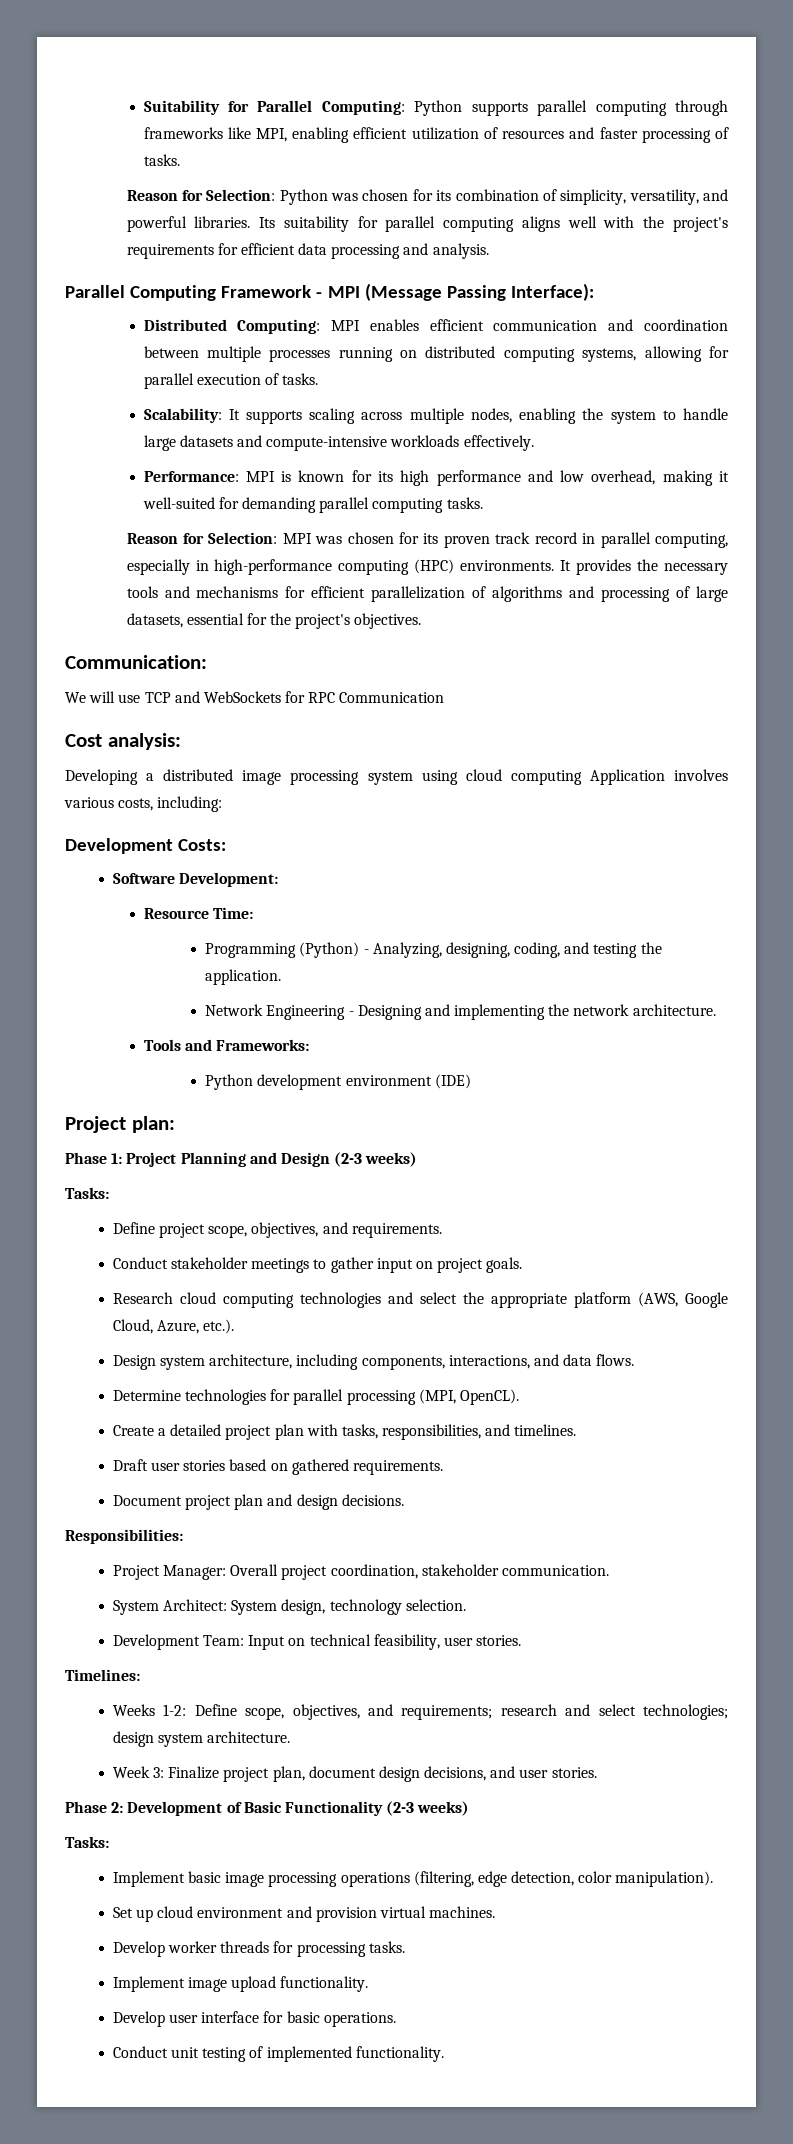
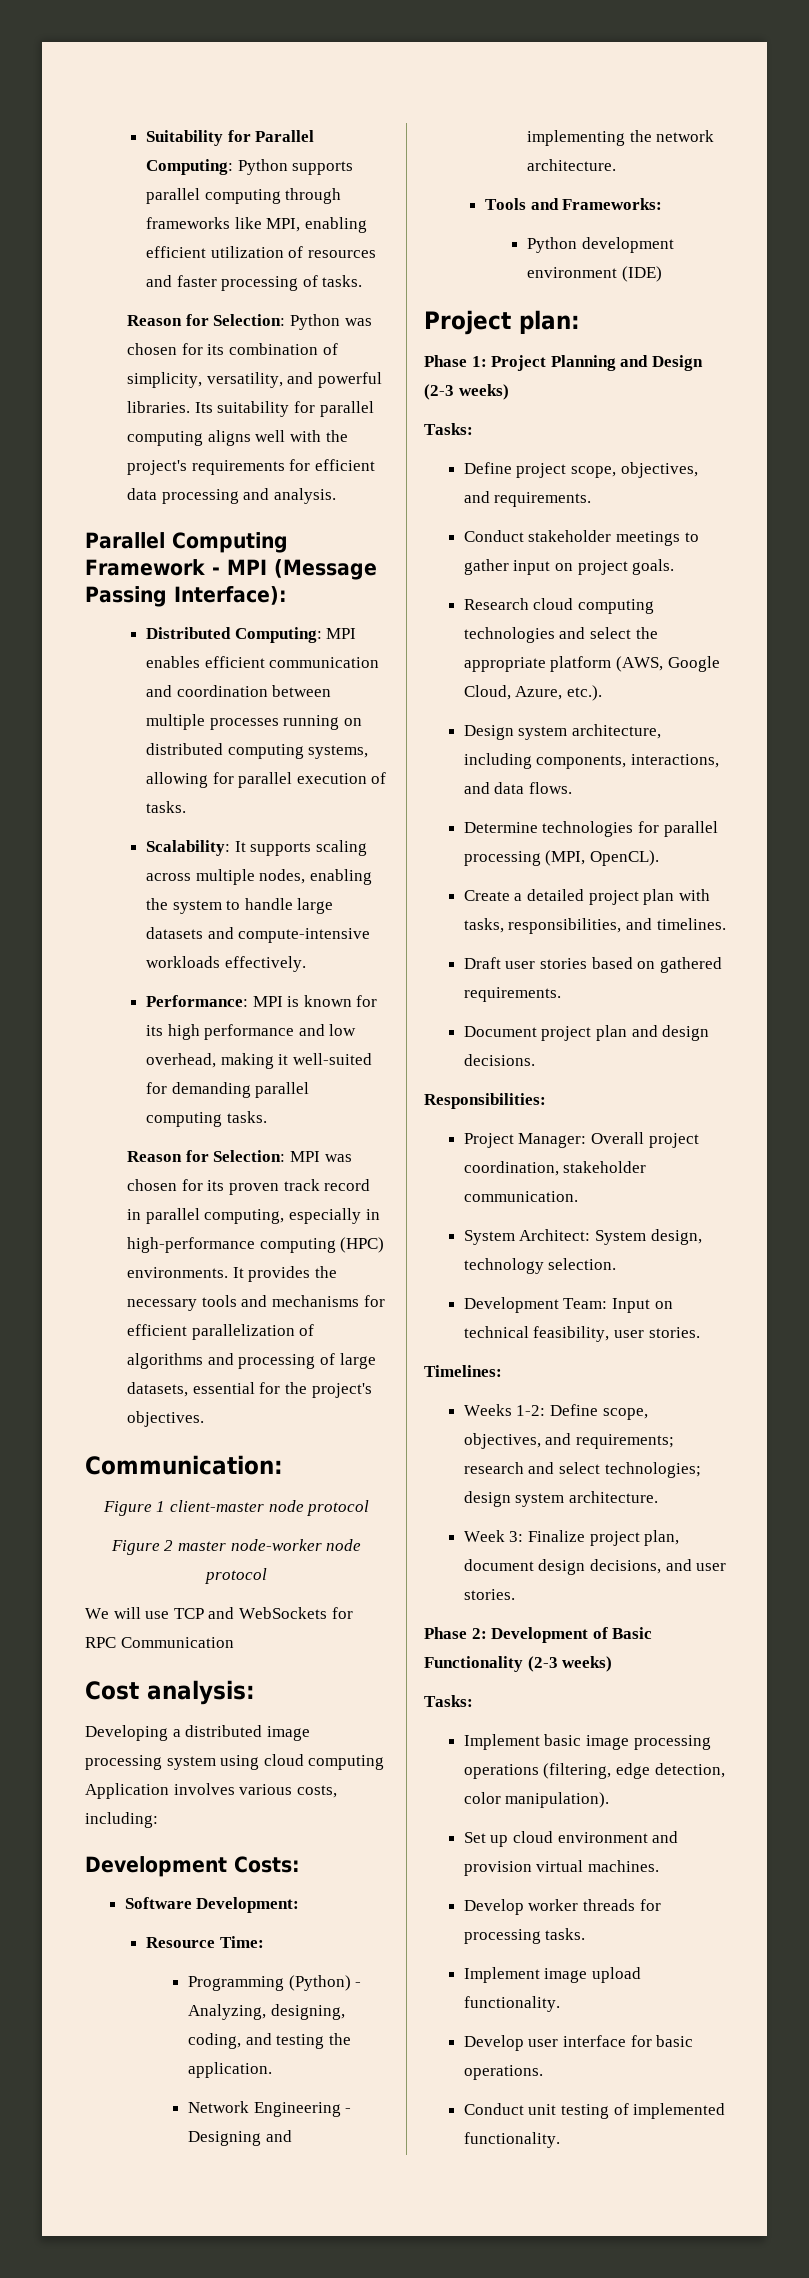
+ Figure 1 client-master node protocol
+ Figure 2 master node-worker node protocol

